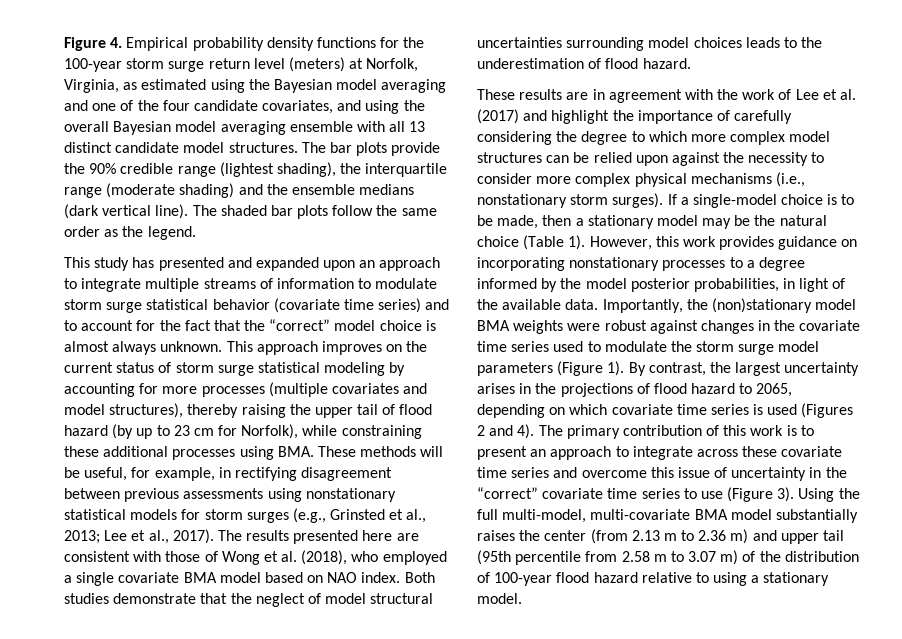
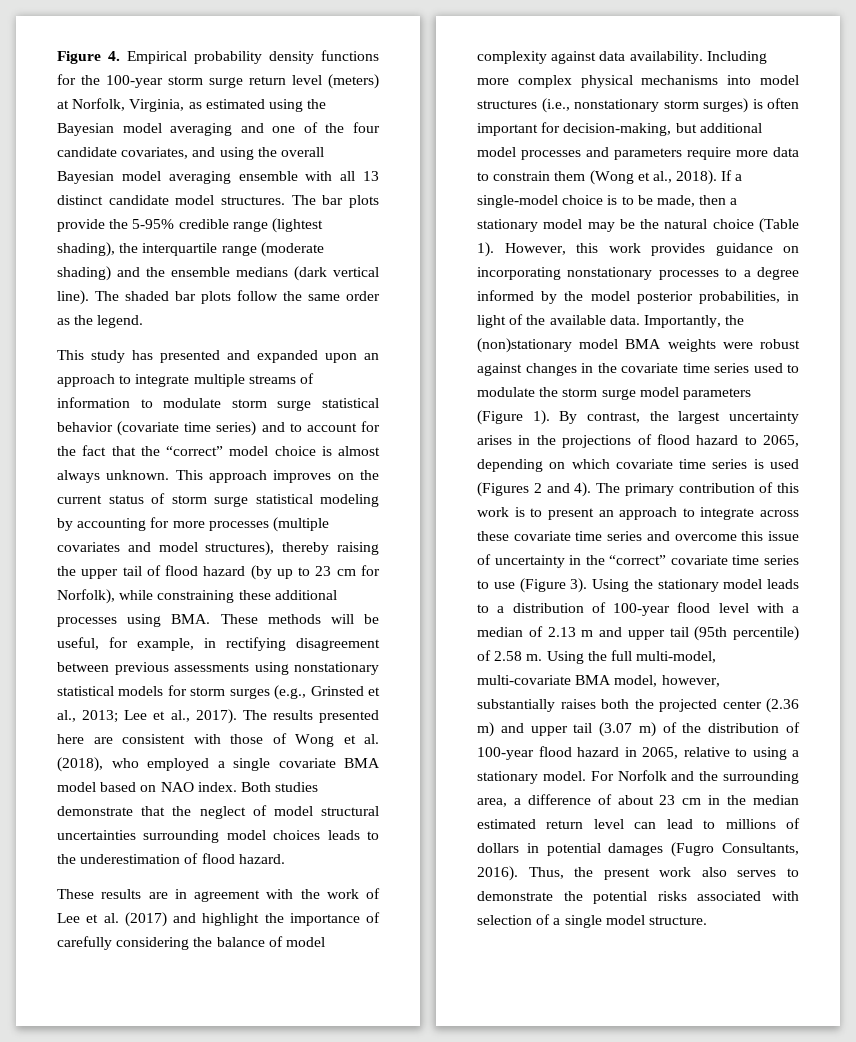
- The bar plots provide the 90% credible range (lightest shading), the interquartile range (moderate shading) and the ensemble medians (dark vertical line).
+ The bar plots provide the 5-95% credible range (lightest shading), the interquartile range (moderate shading) and the ensemble medians (dark vertical line).
- These results are in agreement with the work of Lee et al. (2017) and highlight the importance of carefully considering the degree to which more complex model structures can be relied upon against the necessity to consider more complex physical mechanisms (i.e., nonstationary storm surges).
+ These results are in agreement with the work of Lee et al. (2017) and highlight the importance of carefully considering the balance of model complexity against data availability. Including more complex physical mechanisms into model structures (i.e., nonstationary storm surges) is often important for decision-making, but additional model processes and parameters require more data to constrain them (Wong et al., 2018).
- Using the full multi-model, multi-covariate BMA model substantially raises the center (from 2.13 m to 2.36 m) and upper tail (95th percentile from 2.58 m to 3.07 m) of the distribution of 100-year flood hazard relative to using a stationary model.
+ Using the stationary model leads to a distribution of 100-year flood level with a median of 2.13 m and upper tail (95th percentile) of 2.58 m. Using the full multi-model, multi-covariate BMA model, however, substantially raises both the projected center (2.36 m) and upper tail (3.07 m) of the distribution of 100-year flood hazard in 2065, relative to using a stationary model.
+ For Norfolk and the surrounding area, a difference of about 23 cm in the median estimated return level can lead to millions of dollars in potential damages (Fugro Consultants, 2016). Thus, the present work also serves to demonstrate the potential risks associated with selection of a single model structure.

